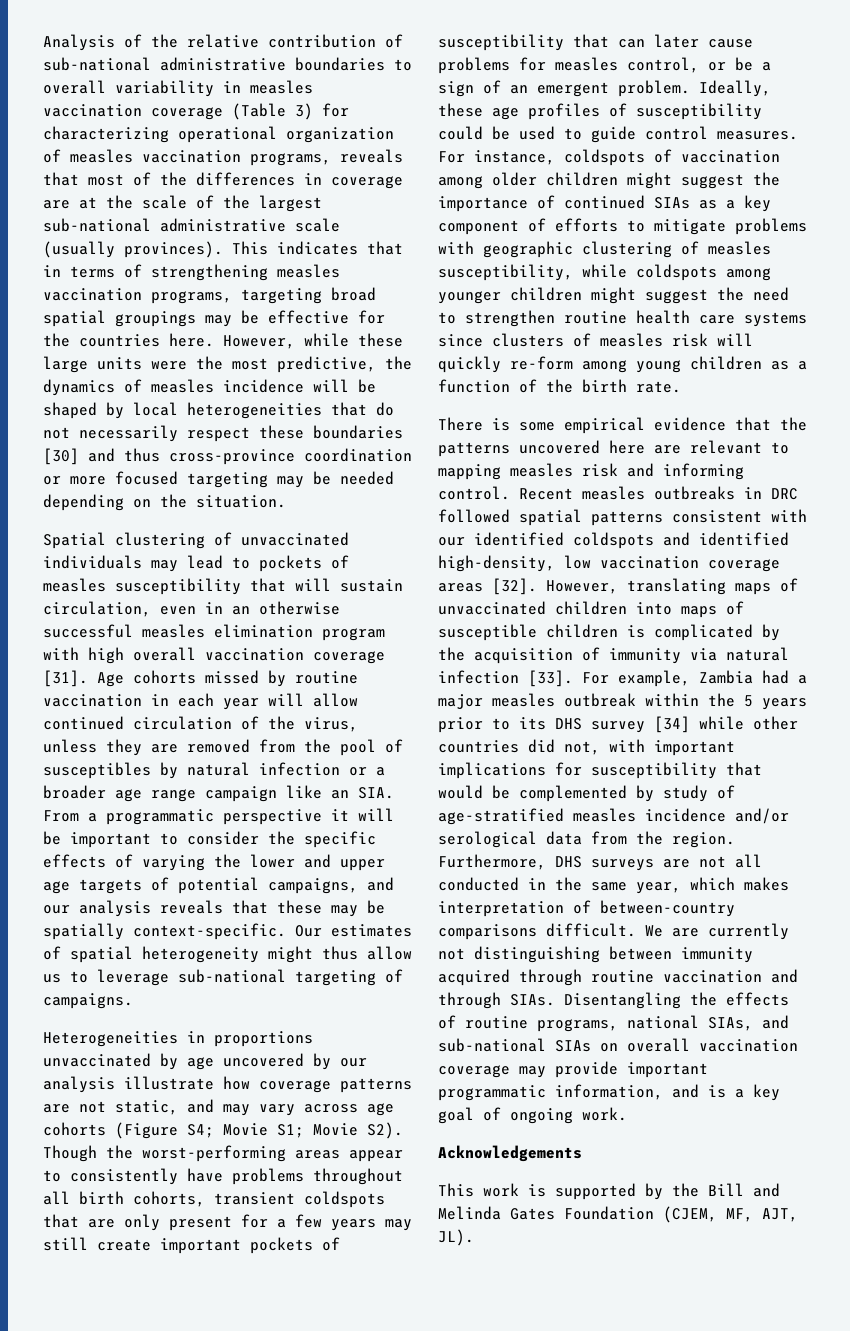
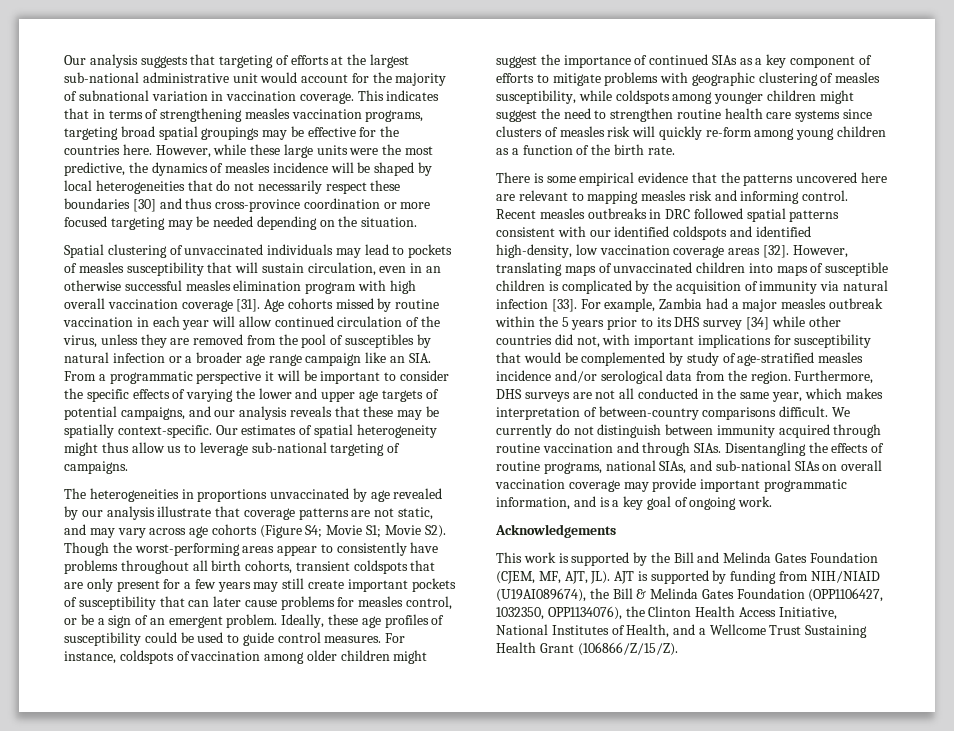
- Analysis of the relative contribution of sub-national administrative boundaries to overall variability in measles vaccination coverage (Table 3) for characterizing operational organization of measles vaccination programs, reveals that most of the differences in coverage are at the scale of the largest sub-national administrative scale (usually provinces).
+ Our analysis suggests that targeting of efforts at the largest sub-national administrative unit would account for the majority of subnational variation in vaccination coverage.
- Heterogeneities in proportions unvaccinated by age uncovered by our analysis illustrate how coverage patterns are not static, and may vary across age cohorts (Figure S4;
+ The heterogeneities in proportions unvaccinated by age revealed by our analysis illustrate that coverage patterns are not static, and may vary across age cohorts (Figure S4;
- We are currently not distinguishing between immunity acquired through routine vaccination and through SIAs.
+ We currently do not distinguish between immunity acquired through routine vaccination and through SIAs.
- This work is supported by the Bill and Melinda Gates Foundation (CJEM, MF, AJT, JL).
+ This work is supported by the Bill and Melinda Gates Foundation (CJEM, MF, AJT, JL). AJT is supported by funding from NIH/NIAID (U19AI089674), the Bill & Melinda Gates Foundation (OPP1106427, 1032350, OPP1134076), the Clinton Health Access Initiative, National Institutes of Health, and a Wellcome Trust Sustaining Health Grant (106866/Z/15/Z).

